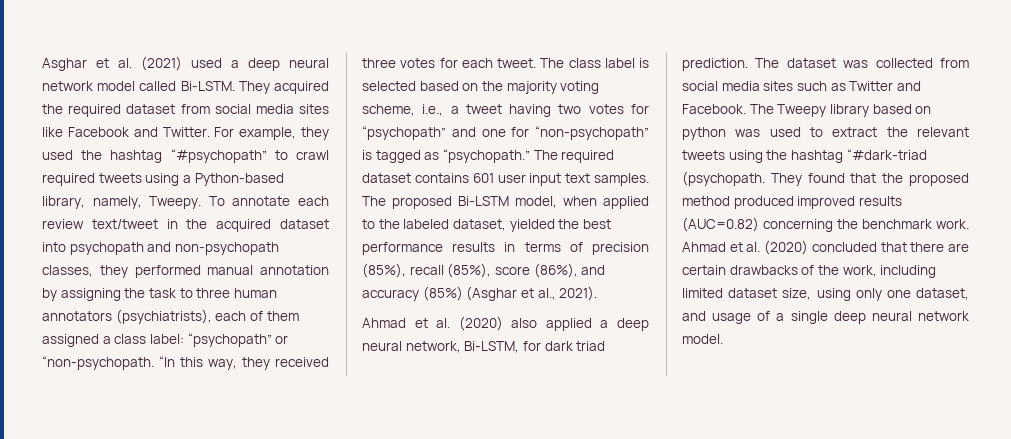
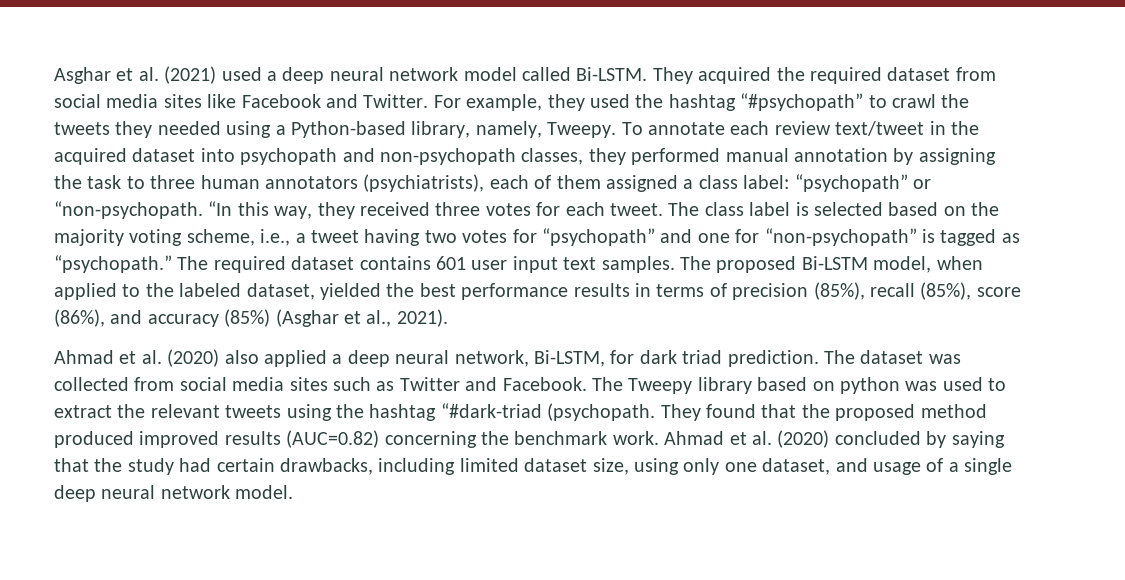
- For example, they used the hashtag “#psychopath” to crawl required tweets using a Python-based library, namely, Tweepy.
+ For example, they used the hashtag “#psychopath” to crawl the tweets they needed using a Python-based library, namely, Tweepy.
- Ahmad et al. (2020) concluded that there are certain drawbacks of the work, including limited dataset size, using only one dataset, and usage of a single deep neural network model.
+ Ahmad et al. (2020) concluded by saying that the study had certain drawbacks, including limited dataset size, using only one dataset, and usage of a single deep neural network model.

